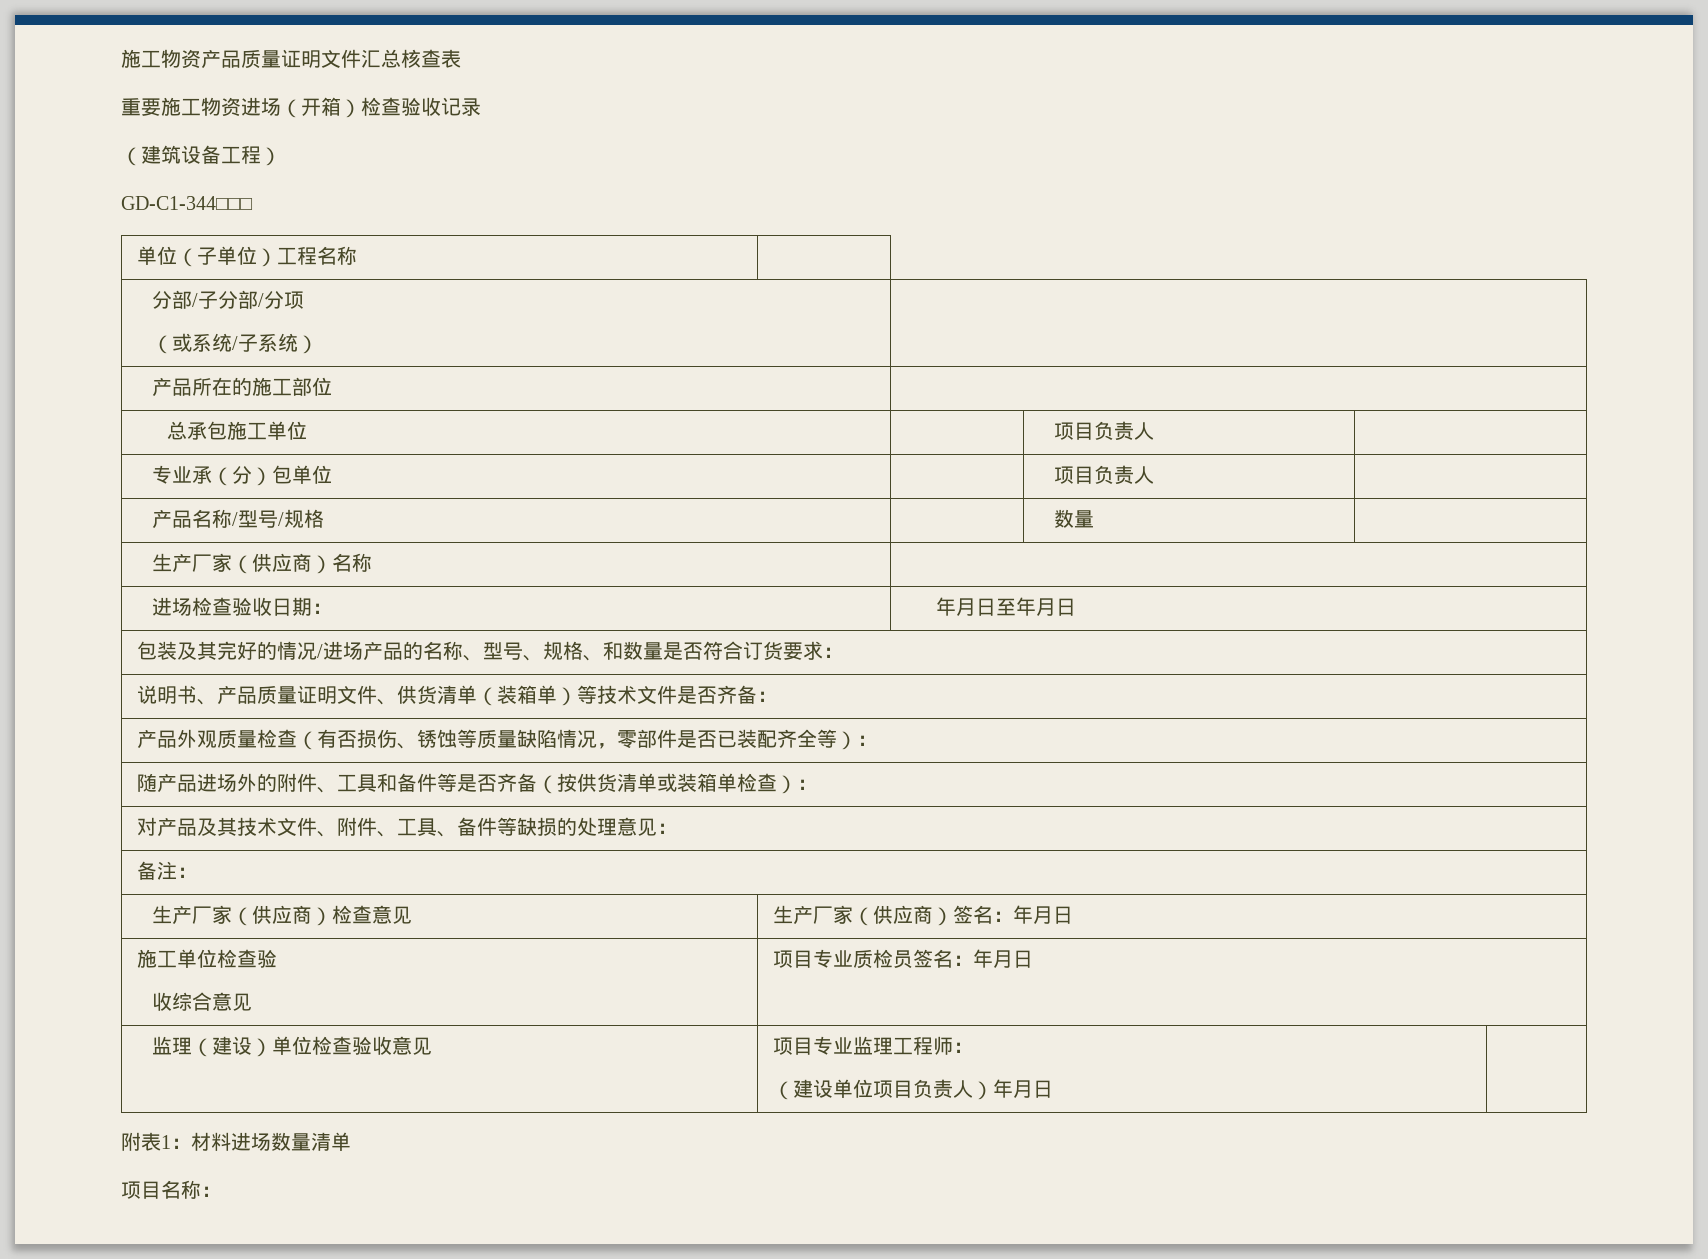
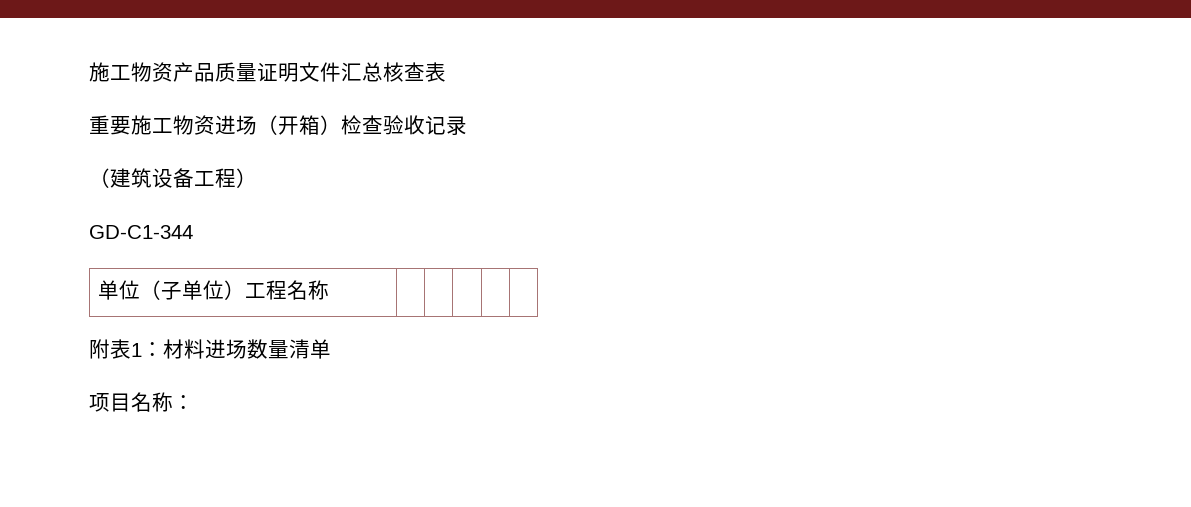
- GD-C1-344□□□
+ GD-C1-344
- 单位（子单位）工程名称 |
- 分部/子分部/分项
- （或系统/子系统） |
- 产品所在的施工部位 |
- 总承包施工单位 | | 项目负责人 |
- 专业承（分）包单位 | | 项目负责人 |
- 产品名称/型号/规格 | | 数量 |
- 生产厂家（供应商）名称 |
- 进场检查验收日期： | 年月日至年月日
- 包装及其完好的情况/进场产品的名称、型号、规格、和数量是否符合订货要求：
- 说明书、产品质量证明文件、供货清单（装箱单）等技术文件是否齐备：
- 产品外观质量检查（有否损伤、锈蚀等质量缺陷情况，零部件是否已装配齐全等）：
- 随产品进场外的附件、工具和备件等是否齐备（按供货清单或装箱单检查）：
- 对产品及其技术文件、附件、工具、备件等缺损的处理意见：
- 备注：
- 生产厂家（供应商）检查意见 | 生产厂家（供应商）签名：年月日
- 施工单位检查验
- 收综合意见 | 项目专业质检员签名：年月日
- 监理（建设）单位检查验收意见 | 项目专业监理工程师：
- （建设单位项目负责人）年月日 |
+ 单位（子单位）工程名称 | | | | |

